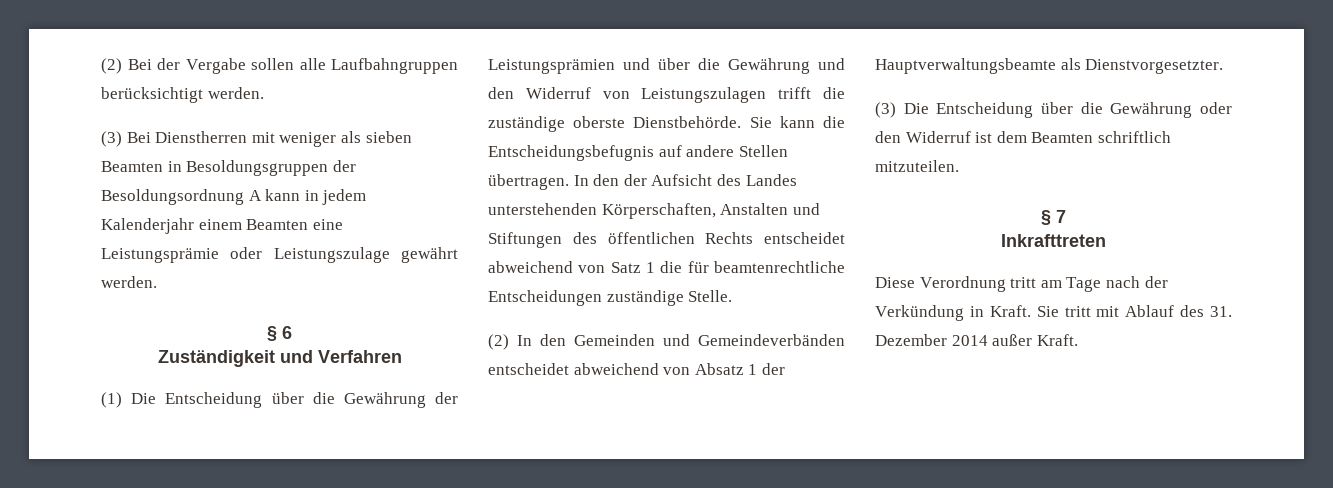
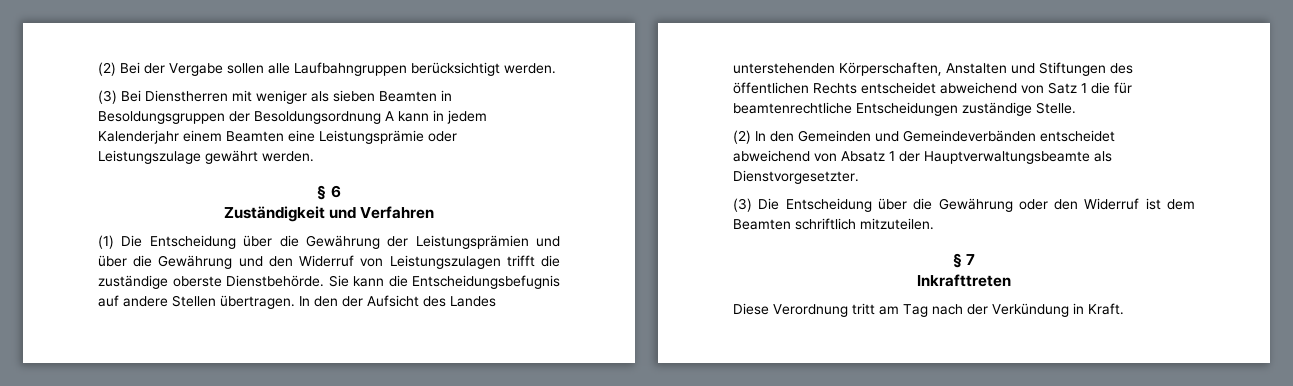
- Diese Verordnung tritt am Tage nach der Verkündung in Kraft. Sie tritt mit Ablauf des 31. Dezember 2014 außer Kraft.
+ Diese Verordnung tritt am Tag nach der Verkündung in Kraft.

